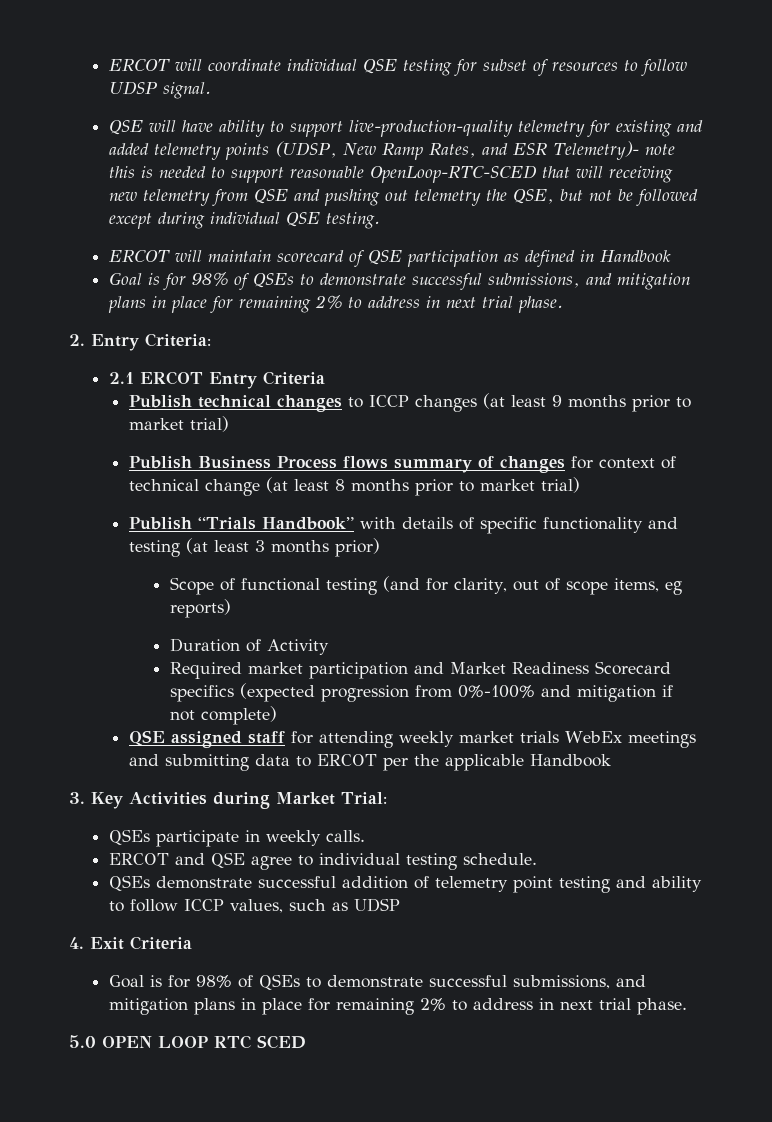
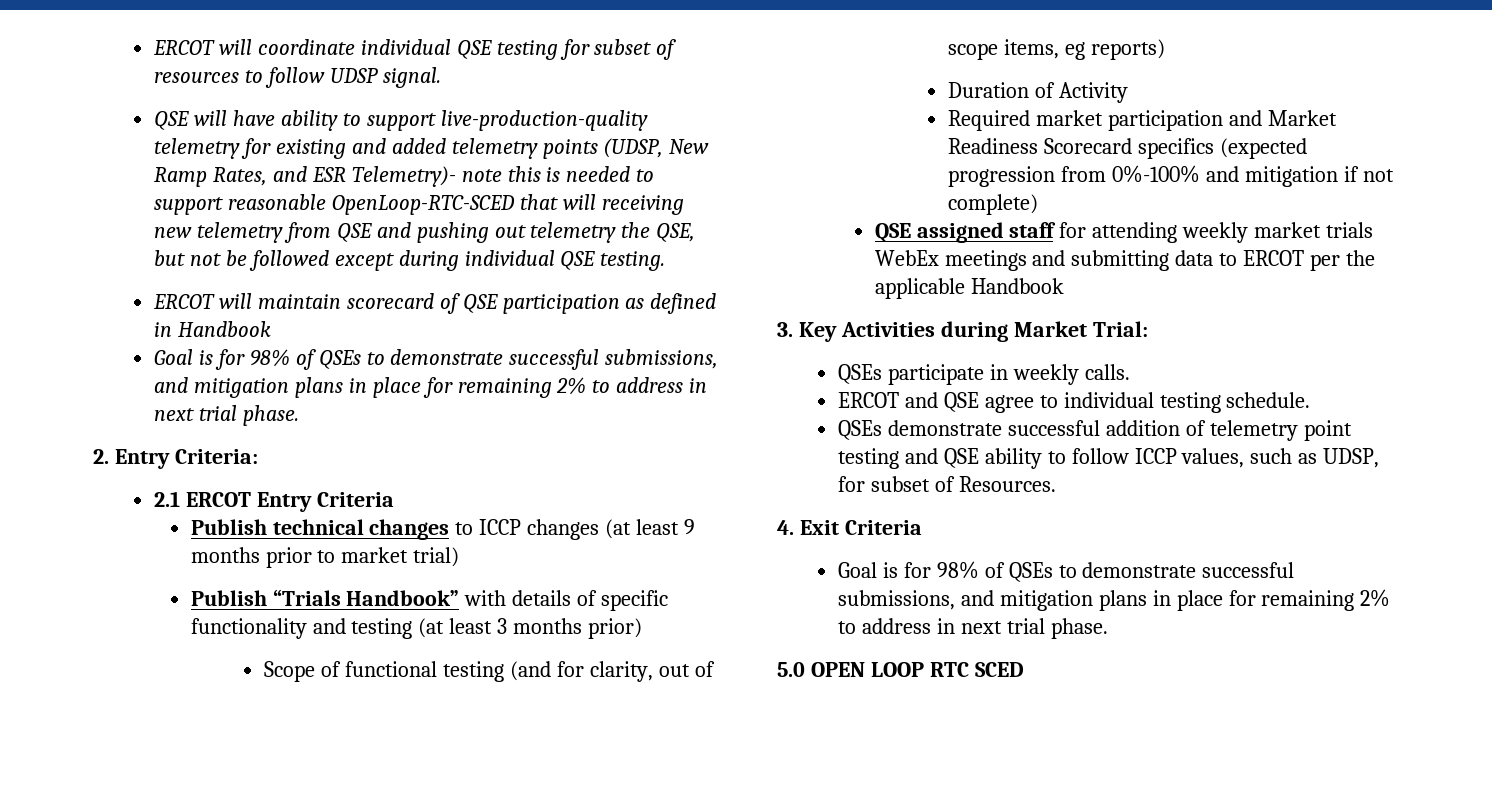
- Publish Business Process flows summary of changes for context of technical change (at least 8 months prior to market trial)
- QSEs demonstrate successful addition of telemetry point testing and ability to follow ICCP values, such as UDSP
+ QSEs demonstrate successful addition of telemetry point testing and QSE ability to follow ICCP values, such as UDSP, for subset of Resources.

